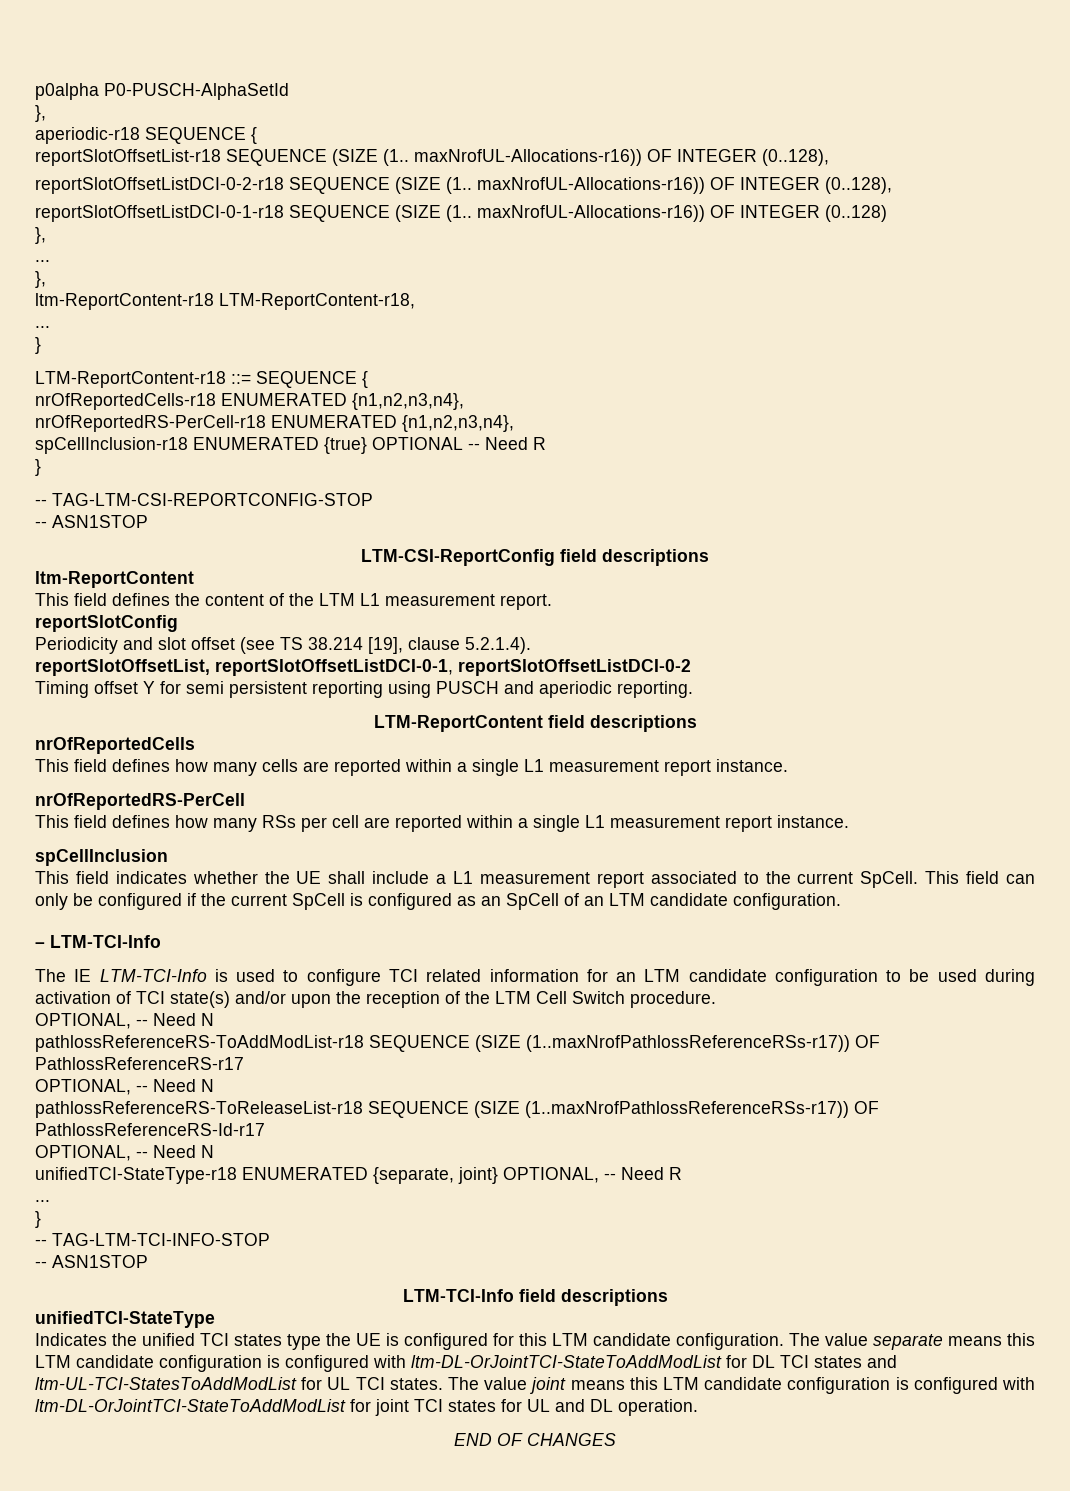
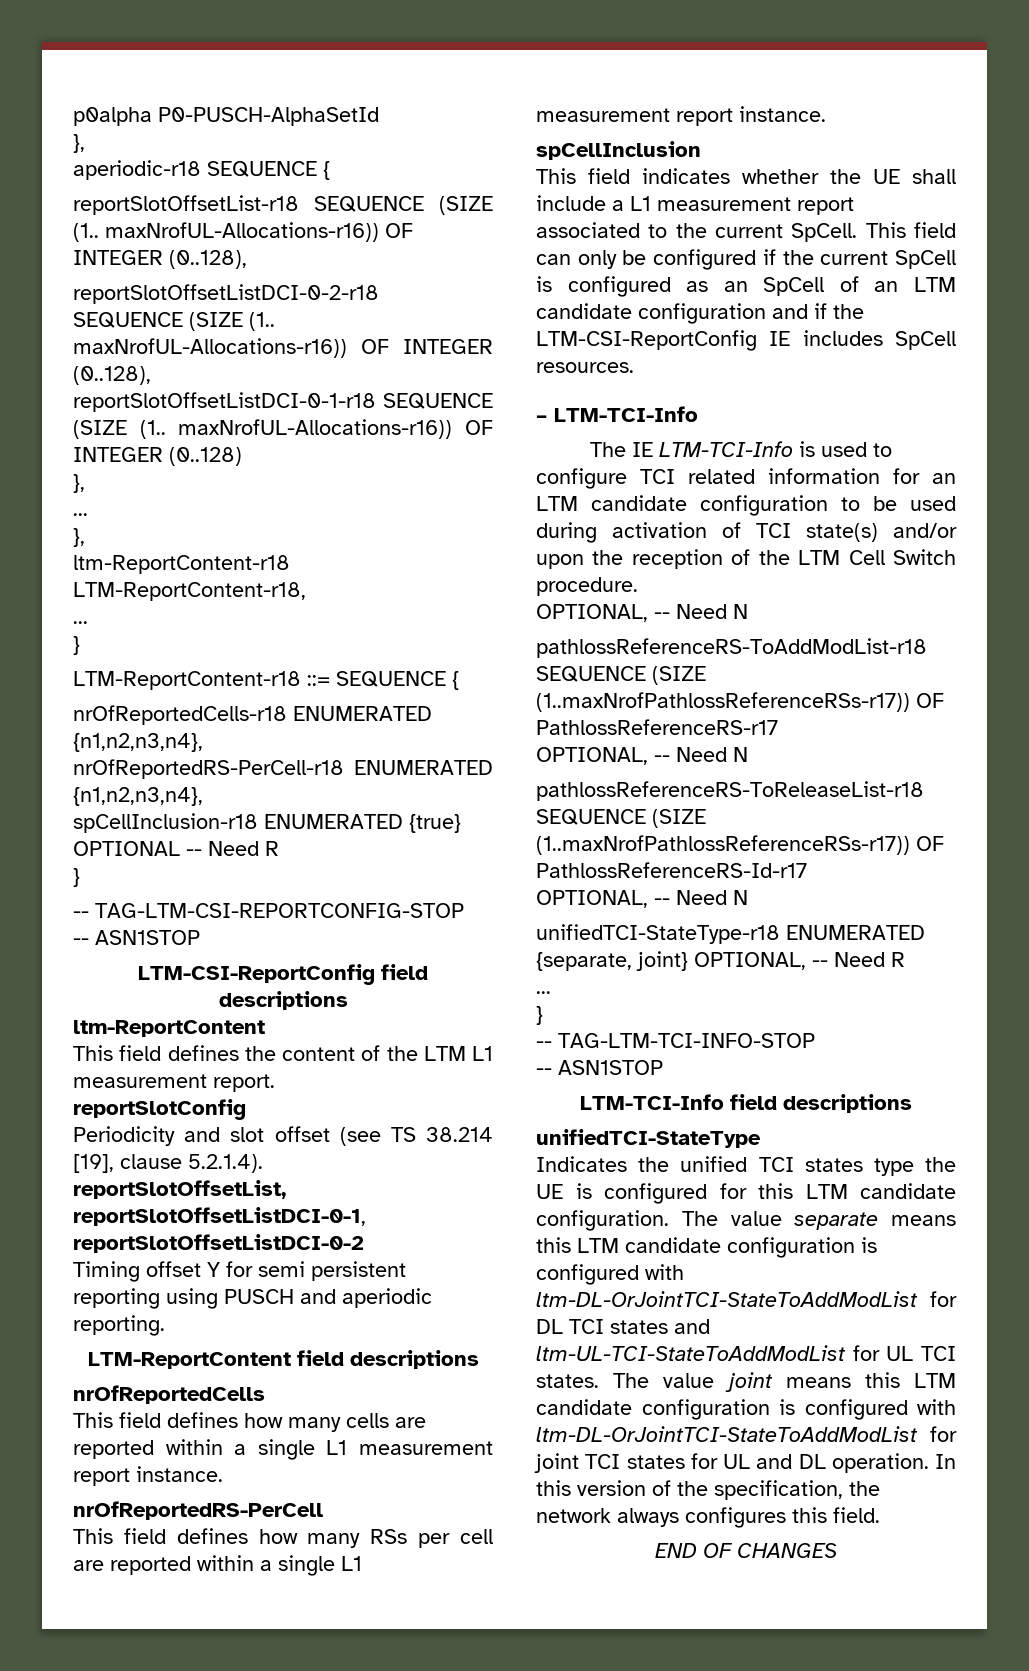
- This field can only be configured if the current SpCell is configured as an SpCell of an LTM candidate configuration.
+ This field can only be configured if the current SpCell is configured as an SpCell of an LTM candidate configuration and if the LTM-CSI-ReportConfig IE includes SpCell resources.
- The value separate means this LTM candidate configuration is configured with ltm-DL-OrJointTCI-StateToAddModList for DL TCI states and ltm-UL-TCI-StatesToAddModList for UL TCI states.
+ The value separate means this LTM candidate configuration is configured with ltm-DL-OrJointTCI-StateToAddModList for DL TCI states and ltm-UL-TCI-StateToAddModList for UL TCI states.
+ In this version of the specification, the network always configures this field.

